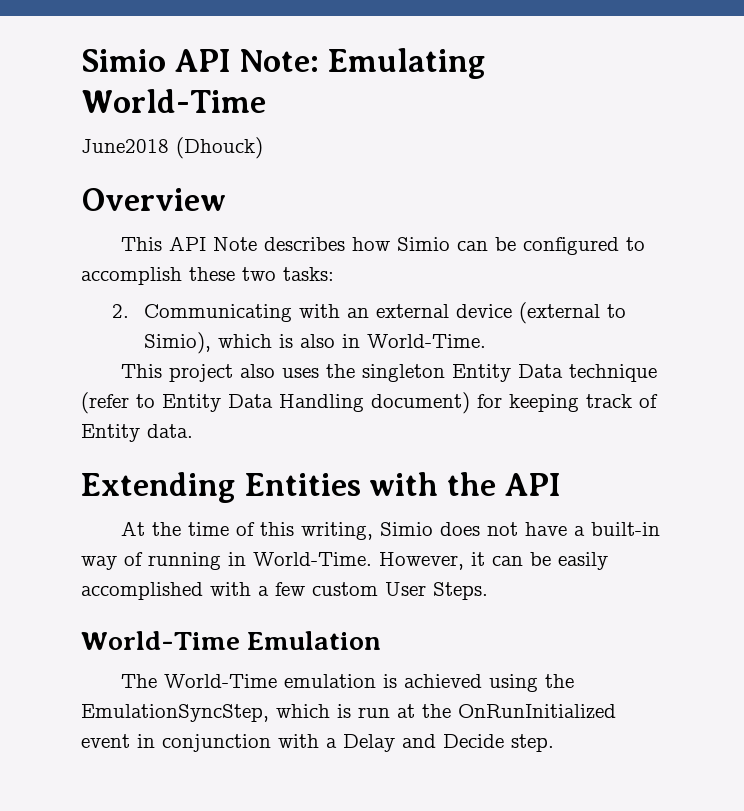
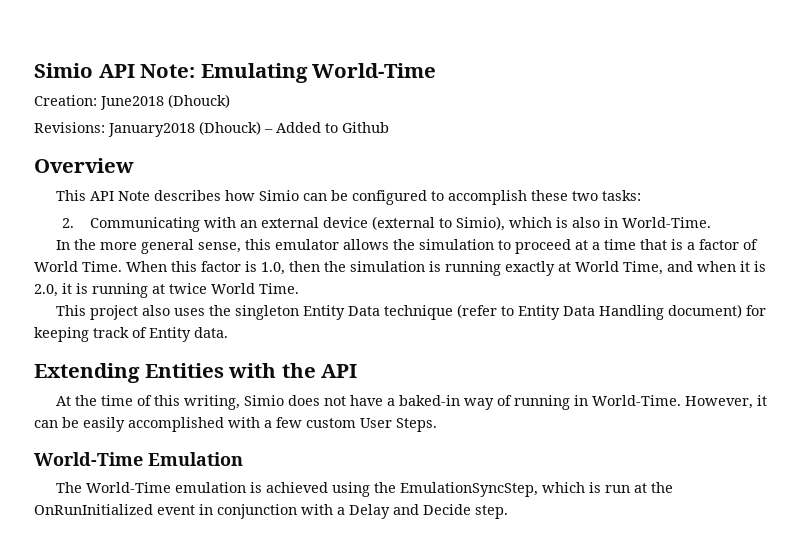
- June2018 (Dhouck)
+ Creation: June2018 (Dhouck)
+ Revisions: January2018 (Dhouck) – Added to Github
+ In the more general sense, this emulator allows the simulation to proceed at a time that is a factor of World Time. When this factor is 1.0, then the simulation is running exactly at World Time, and when it is 2.0, it is running at twice World Time.
- At the time of this writing, Simio does not have a built-in way of running in World-Time.
+ At the time of this writing, Simio does not have a baked-in way of running in World-Time.

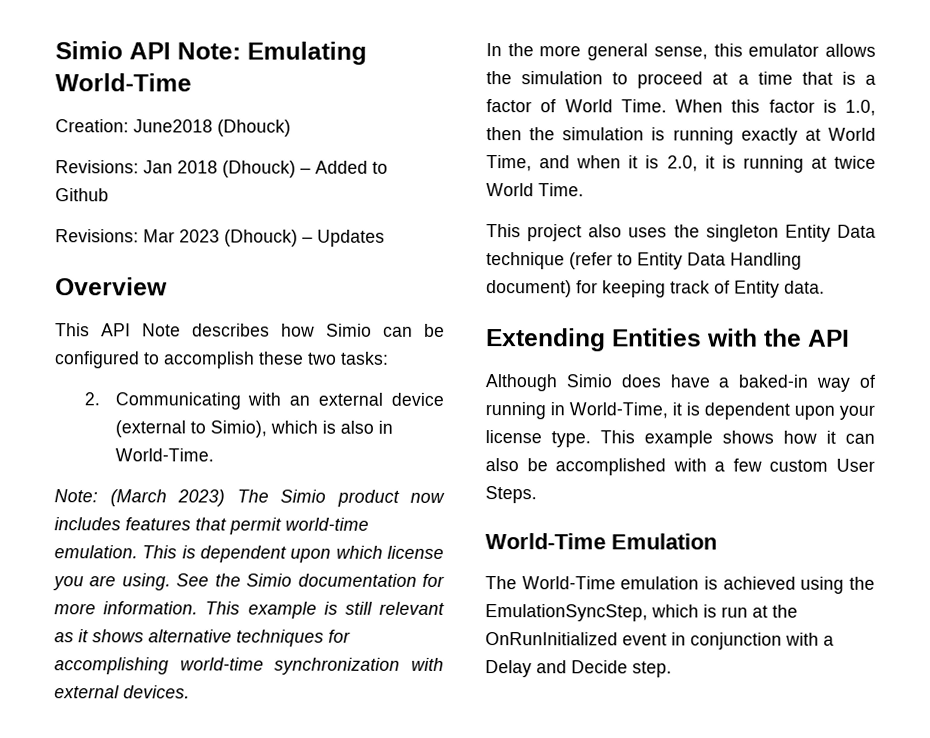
- Revisions: January2018 (Dhouck) – Added to Github
+ Revisions: Jan 2018 (Dhouck) – Added to Github
+ Revisions: Mar 2023 (Dhouck) – Updates
+ Note: (March 2023) The Simio product now includes features that permit world-time emulation. This is dependent upon which license you are using. See the Simio documentation for more information. This example is still relevant as it shows alternative techniques for accomplishing world-time synchronization with external devices.
- At the time of this writing, Simio does not have a baked-in way of running in World-Time. However, it can be easily accomplished with a few custom User Steps.
+ Although Simio does have a baked-in way of running in World-Time, it is dependent upon your license type. This example shows how it can also be accomplished with a few custom User Steps.

